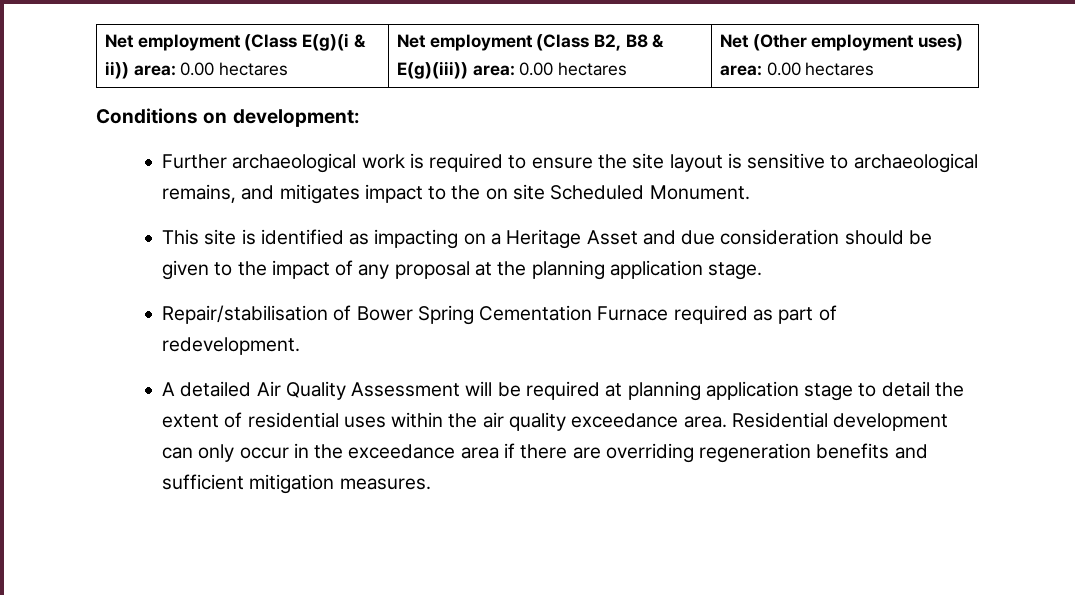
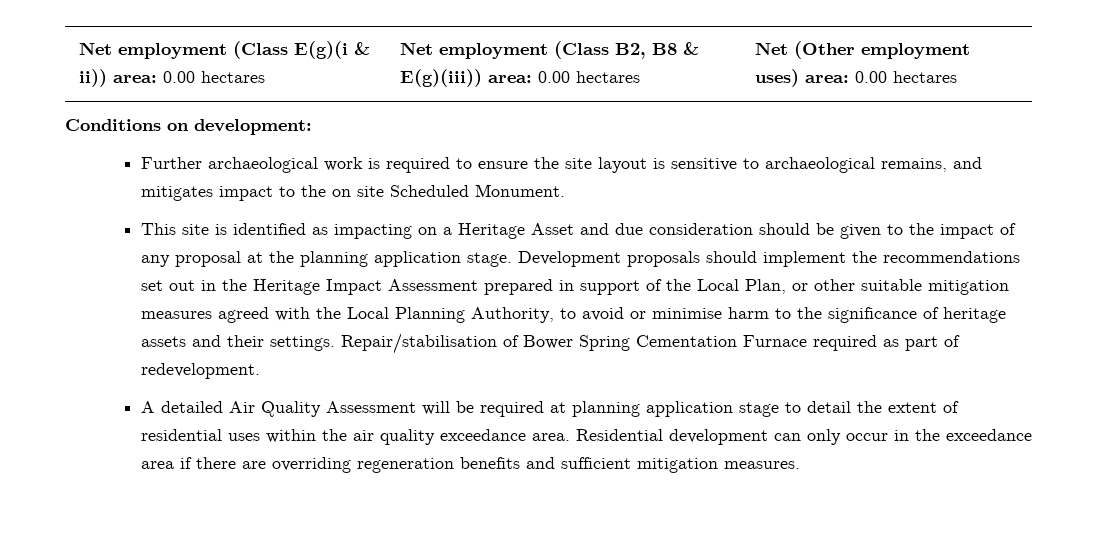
- This site is identified as impacting on a Heritage Asset and due consideration should be given to the impact of any proposal at the planning application stage.
- Repair/stabilisation of Bower Spring Cementation Furnace required as part of redevelopment.
+ This site is identified as impacting on a Heritage Asset and due consideration should be given to the impact of any proposal at the planning application stage. Development proposals should implement the recommendations set out in the Heritage Impact Assessment prepared in support of the Local Plan, or other suitable mitigation measures agreed with the Local Planning Authority, to avoid or minimise harm to the significance of heritage assets and their settings. Repair/stabilisation of Bower Spring Cementation Furnace required as part of redevelopment.

